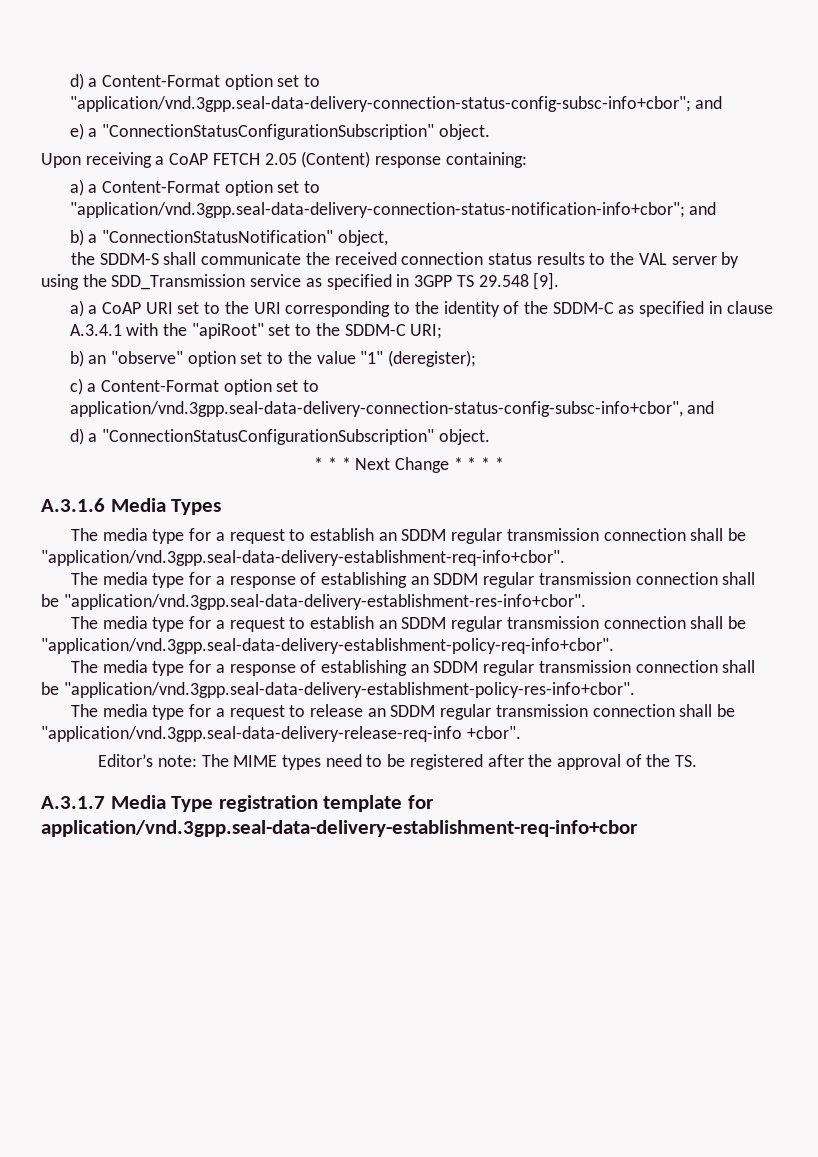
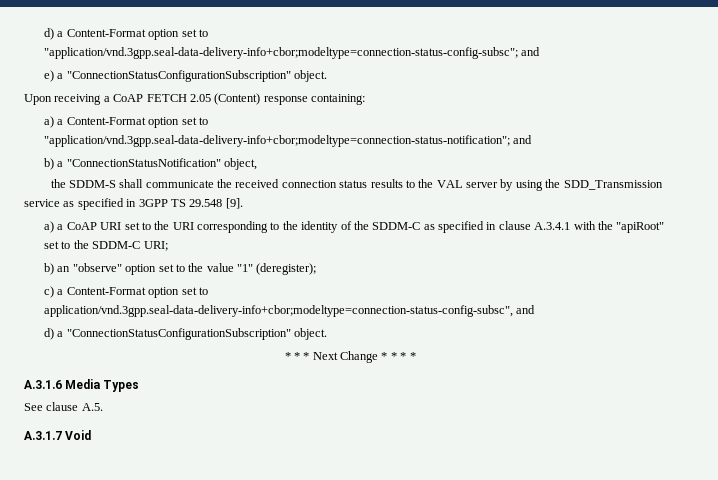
- d) a Content-Format option set to "application/vnd.3gpp.seal-data-delivery-connection-status-config-subsc-info+cbor"; and
+ d) a Content-Format option set to "application/vnd.3gpp.seal-data-delivery-info+cbor;modeltype=connection-status-config-subsc"; and
- a) a Content-Format option set to "application/vnd.3gpp.seal-data-delivery-connection-status-notification-info+cbor"; and
+ a) a Content-Format option set to "application/vnd.3gpp.seal-data-delivery-info+cbor;modeltype=connection-status-notification"; and
- c) a Content-Format option set to application/vnd.3gpp.seal-data-delivery-connection-status-config-subsc-info+cbor", and
+ c) a Content-Format option set to application/vnd.3gpp.seal-data-delivery-info+cbor;modeltype=connection-status-config-subsc", and
- The media type for a request to establish an SDDM regular transmission connection shall be "application/vnd.3gpp.seal-data-delivery-establishment-req-info+cbor".
- The media type for a response of establishing an SDDM regular transmission connection shall be "application/vnd.3gpp.seal-data-delivery-establishment-res-info+cbor".
- The media type for a request to establish an SDDM regular transmission connection shall be "application/vnd.3gpp.seal-data-delivery-establishment-policy-req-info+cbor".
- The media type for a response of establishing an SDDM regular transmission connection shall be "application/vnd.3gpp.seal-data-delivery-establishment-policy-res-info+cbor".
- The media type for a request to release an SDDM regular transmission connection shall be "application/vnd.3gpp.seal-data-delivery-release-req-info +cbor".
- Editor’s note: The MIME types need to be registered after the approval of the TS.
- A.3.1.7 Media Type registration template for application/vnd.3gpp.seal-data-delivery-establishment-req-info+cbor
+ See clause A.5.
+ A.3.1.7 Void

